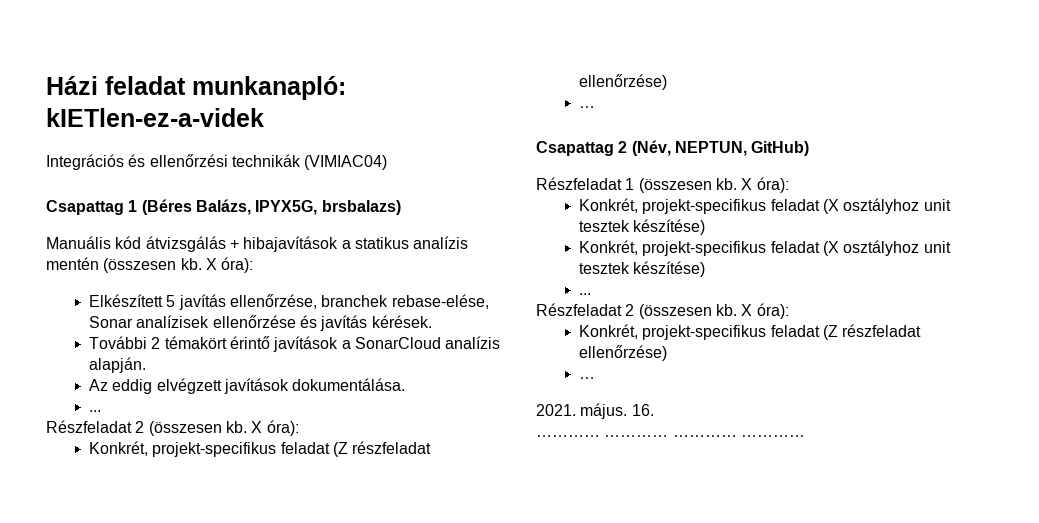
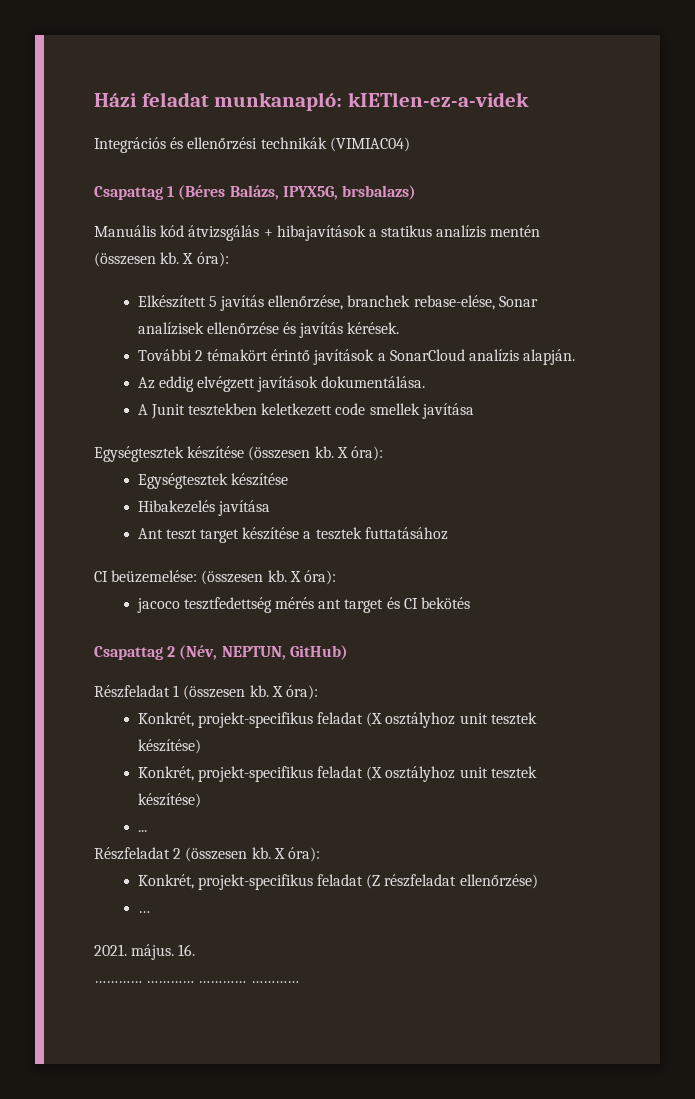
  Az eddig elvégzett javítások dokumentálása.
- ...
- Részfeladat 2 (összesen kb. X óra):
- Konkrét, projekt-specifikus feladat (Z részfeladat ellenőrzése)
- …
+ A Junit tesztekben keletkezett code smellek javítása
+ Egységtesztek készítése (összesen kb. X óra):
+ Egységtesztek készítése
+ Hibakezelés javítása
+ Ant teszt target készítése a tesztek futtatásához
+ CI beüzemelése: (összesen kb. X óra):
+ jacoco tesztfedettség mérés ant target és CI bekötés

